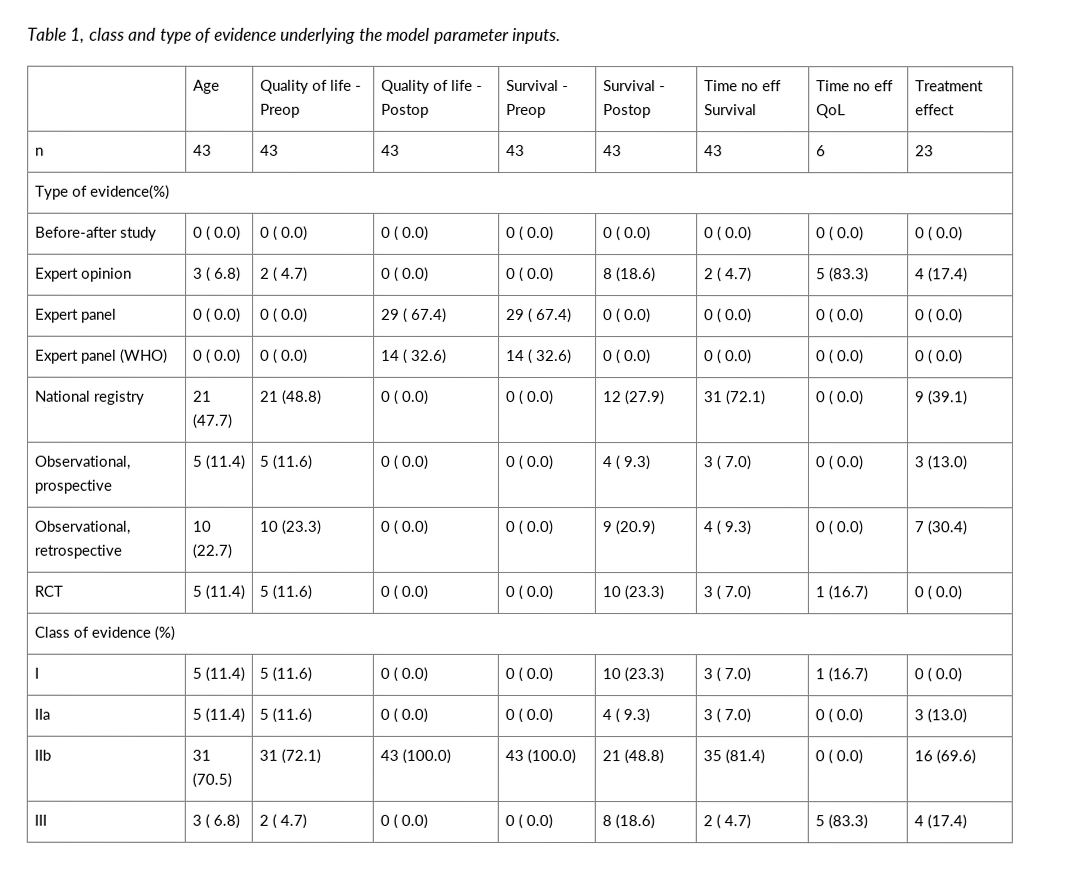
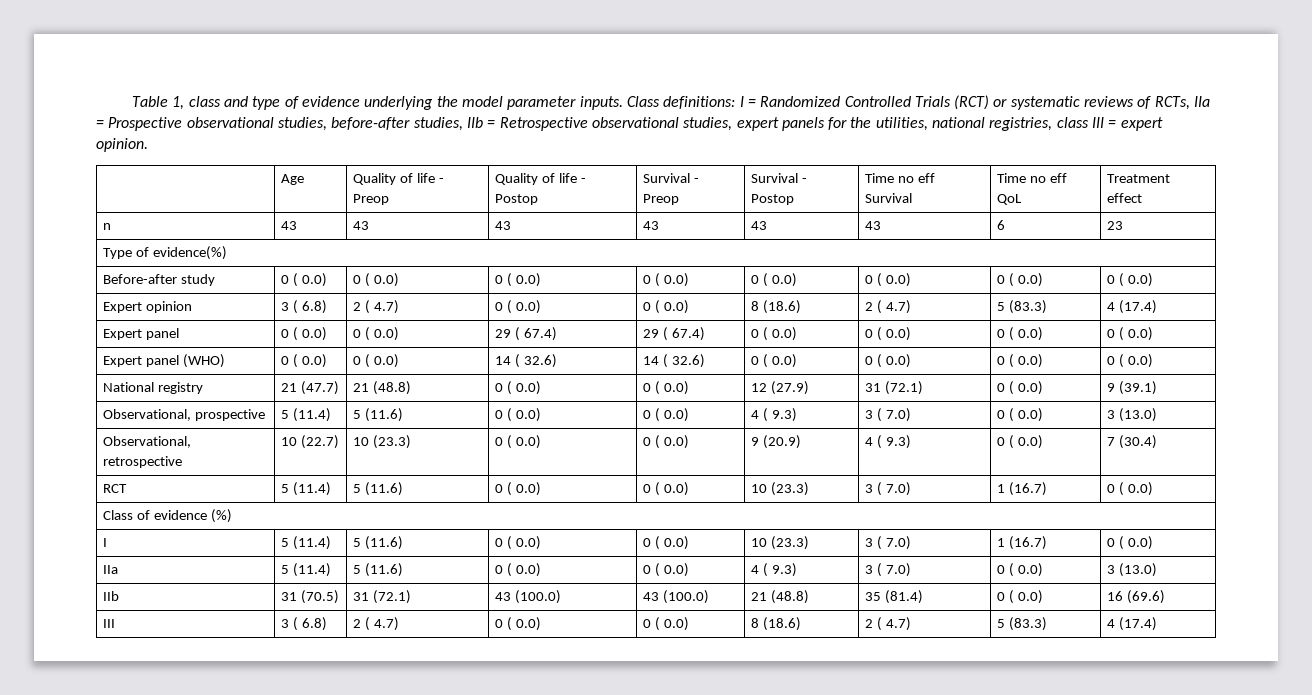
+ Class definitions: I = Randomized Controlled Trials (RCT) or systematic reviews of RCTs, IIa = Prospective observational studies, before-after studies, IIb = Retrospective observational studies, expert panels for the utilities, national registries, class III = expert opinion.

